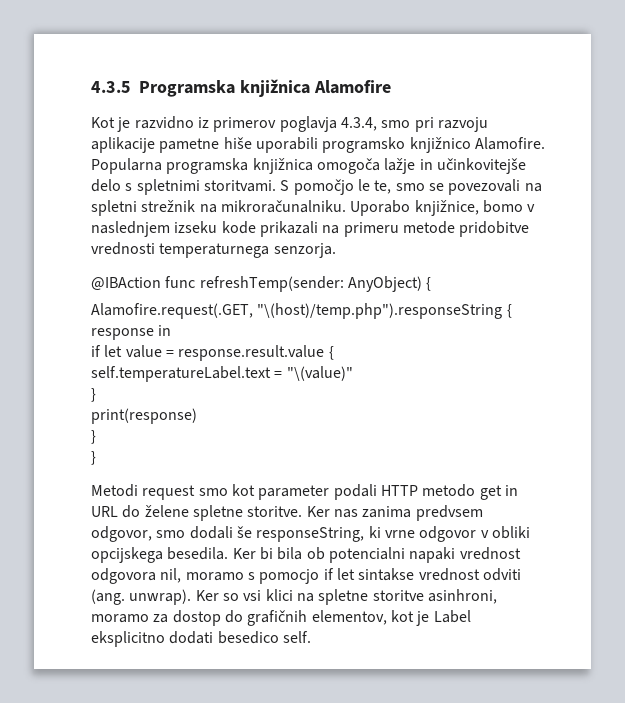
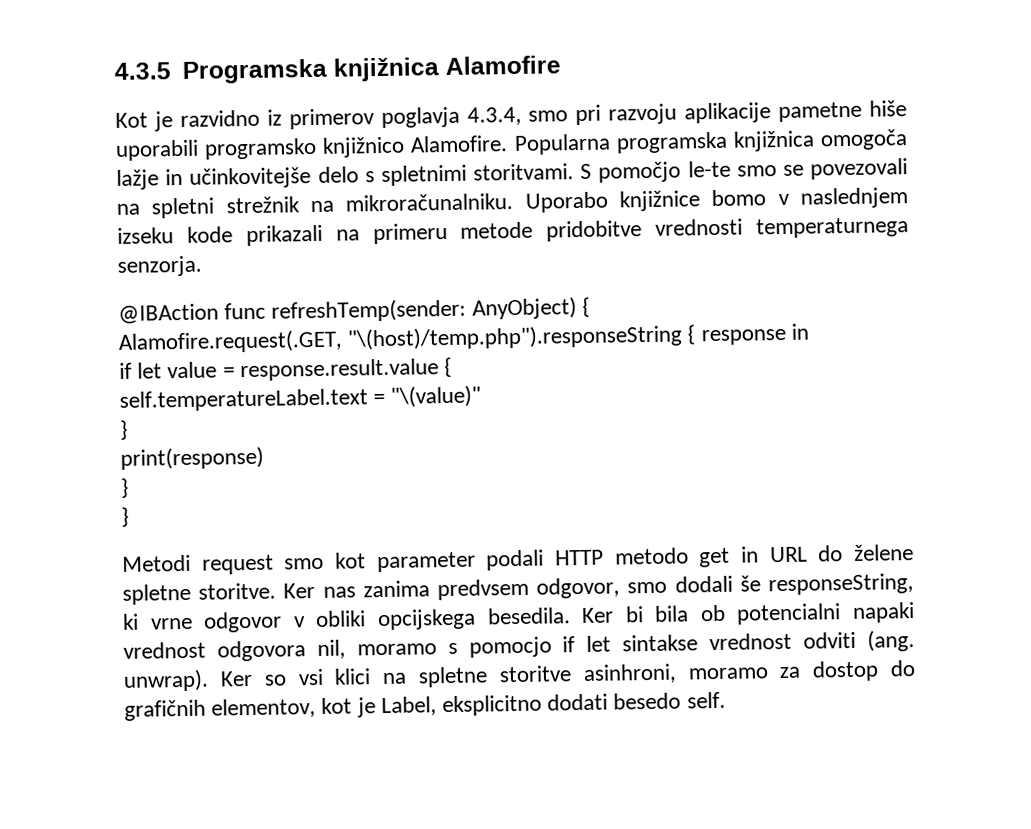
- S pomočjo le te, smo se povezovali na spletni strežnik na mikroračunalniku.
+ S pomočjo le-te smo se povezovali na spletni strežnik na mikroračunalniku.
- Uporabo knjižnice, bomo v naslednjem izseku kode prikazali na primeru metode pridobitve vrednosti temperaturnega senzorja.
+ Uporabo knjižnice bomo v naslednjem izseku kode prikazali na primeru metode pridobitve vrednosti temperaturnega senzorja.
- Ker so vsi klici na spletne storitve asinhroni, moramo za dostop do grafičnih elementov, kot je Label eksplicitno dodati besedico self.
+ Ker so vsi klici na spletne storitve asinhroni, moramo za dostop do grafičnih elementov, kot je Label, eksplicitno dodati besedo self.

